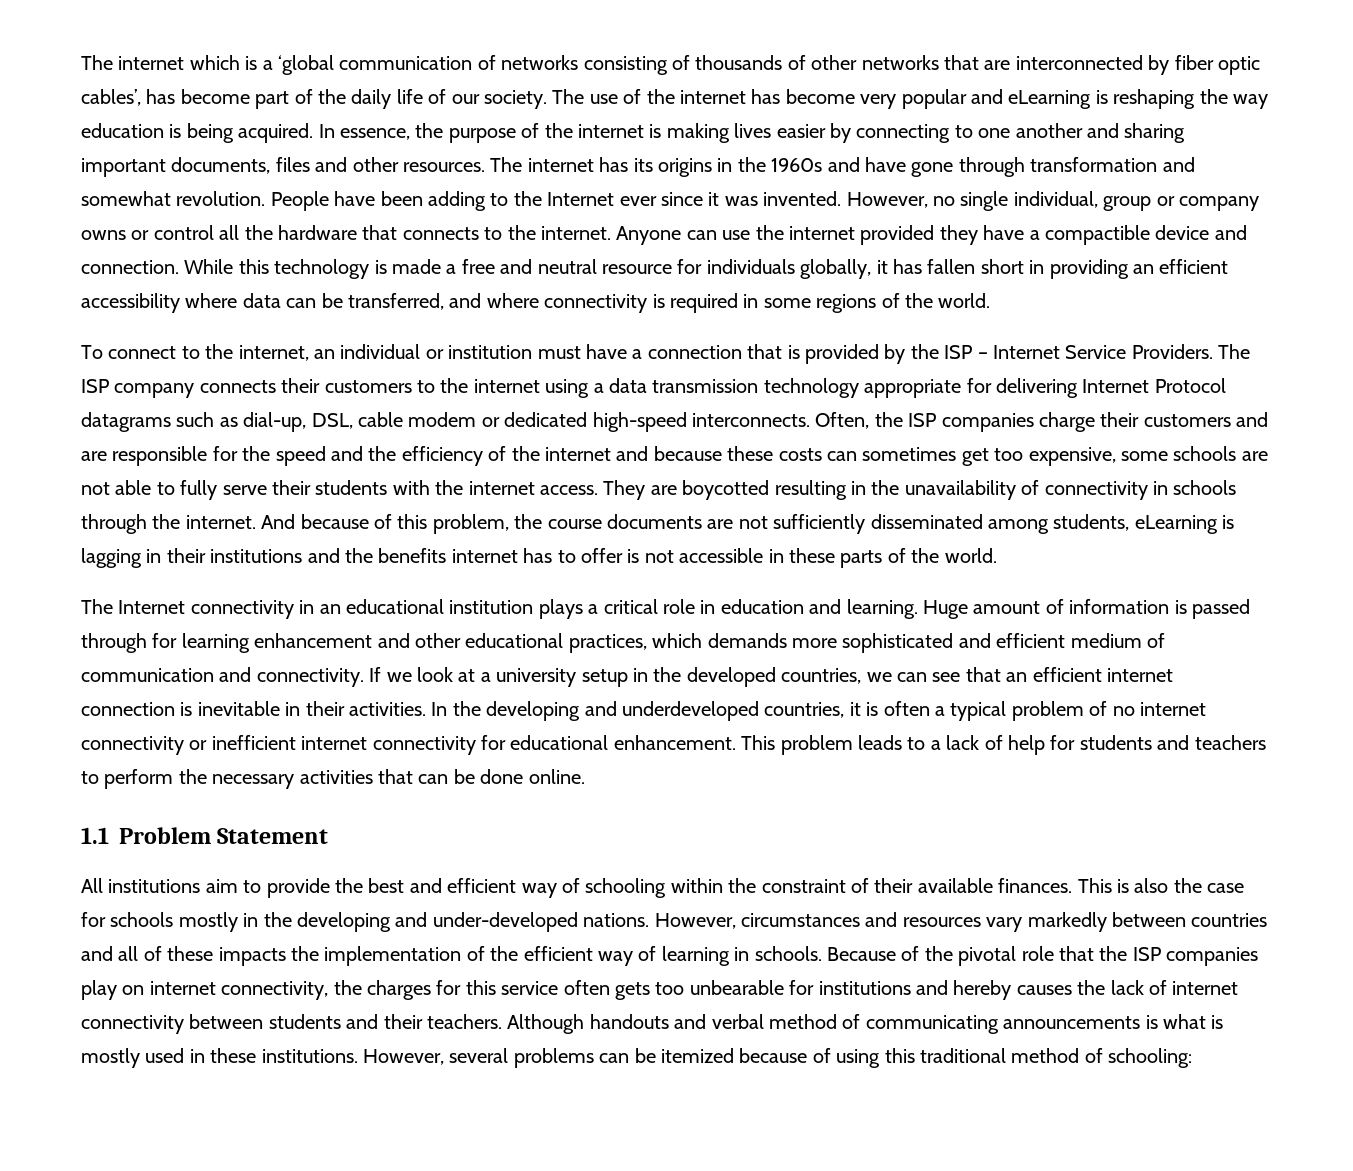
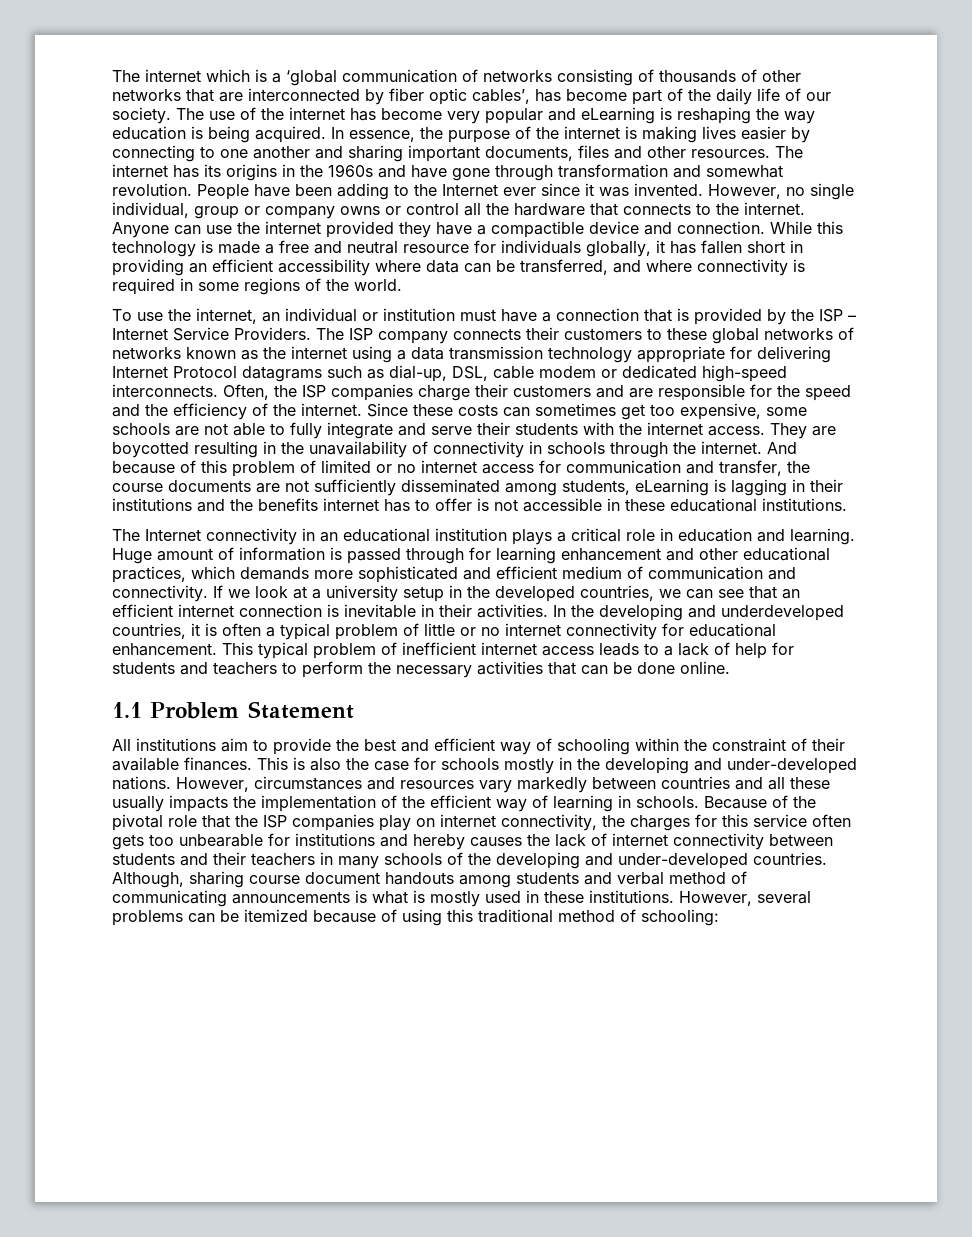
- To connect to the internet, an individual or institution must have a connection that is provided by the ISP – Internet Service Providers.
+ To use the internet, an individual or institution must have a connection that is provided by the ISP – Internet Service Providers.
- The ISP company connects their customers to the internet using a data transmission technology appropriate for delivering Internet Protocol datagrams such as dial-up, DSL, cable modem or dedicated high-speed interconnects.
+ The ISP company connects their customers to these global networks of networks known as the internet using a data transmission technology appropriate for delivering Internet Protocol datagrams such as dial-up, DSL, cable modem or dedicated high-speed interconnects.
- Often, the ISP companies charge their customers and are responsible for the speed and the efficiency of the internet and because these costs can sometimes get too expensive, some schools are not able to fully serve their students with the internet access.
+ Often, the ISP companies charge their customers and are responsible for the speed and the efficiency of the internet. Since these costs can sometimes get too expensive, some schools are not able to fully integrate and serve their students with the internet access.
- And because of this problem, the course documents are not sufficiently disseminated among students, eLearning is lagging in their institutions and the benefits internet has to offer is not accessible in these parts of the world.
+ And because of this problem of limited or no internet access for communication and transfer, the course documents are not sufficiently disseminated among students, eLearning is lagging in their institutions and the benefits internet has to offer is not accessible in these educational institutions.
- In the developing and underdeveloped countries, it is often a typical problem of no internet connectivity or inefficient internet connectivity for educational enhancement. This problem leads to a lack of help for students and teachers to perform the necessary activities that can be done online.
+ In the developing and underdeveloped countries, it is often a typical problem of little or no internet connectivity for educational enhancement. This typical problem of inefficient internet access leads to a lack of help for students and teachers to perform the necessary activities that can be done online.
- However, circumstances and resources vary markedly between countries and all of these impacts the implementation of the efficient way of learning in schools.
+ However, circumstances and resources vary markedly between countries and all these usually impacts the implementation of the efficient way of learning in schools.
- Because of the pivotal role that the ISP companies play on internet connectivity, the charges for this service often gets too unbearable for institutions and hereby causes the lack of internet connectivity between students and their teachers. Although handouts and verbal method of communicating announcements is what is mostly used in these institutions.
+ Because of the pivotal role that the ISP companies play on internet connectivity, the charges for this service often gets too unbearable for institutions and hereby causes the lack of internet connectivity between students and their teachers in many schools of the developing and under-developed countries. Although, sharing course document handouts among students and verbal method of communicating announcements is what is mostly used in these institutions.

